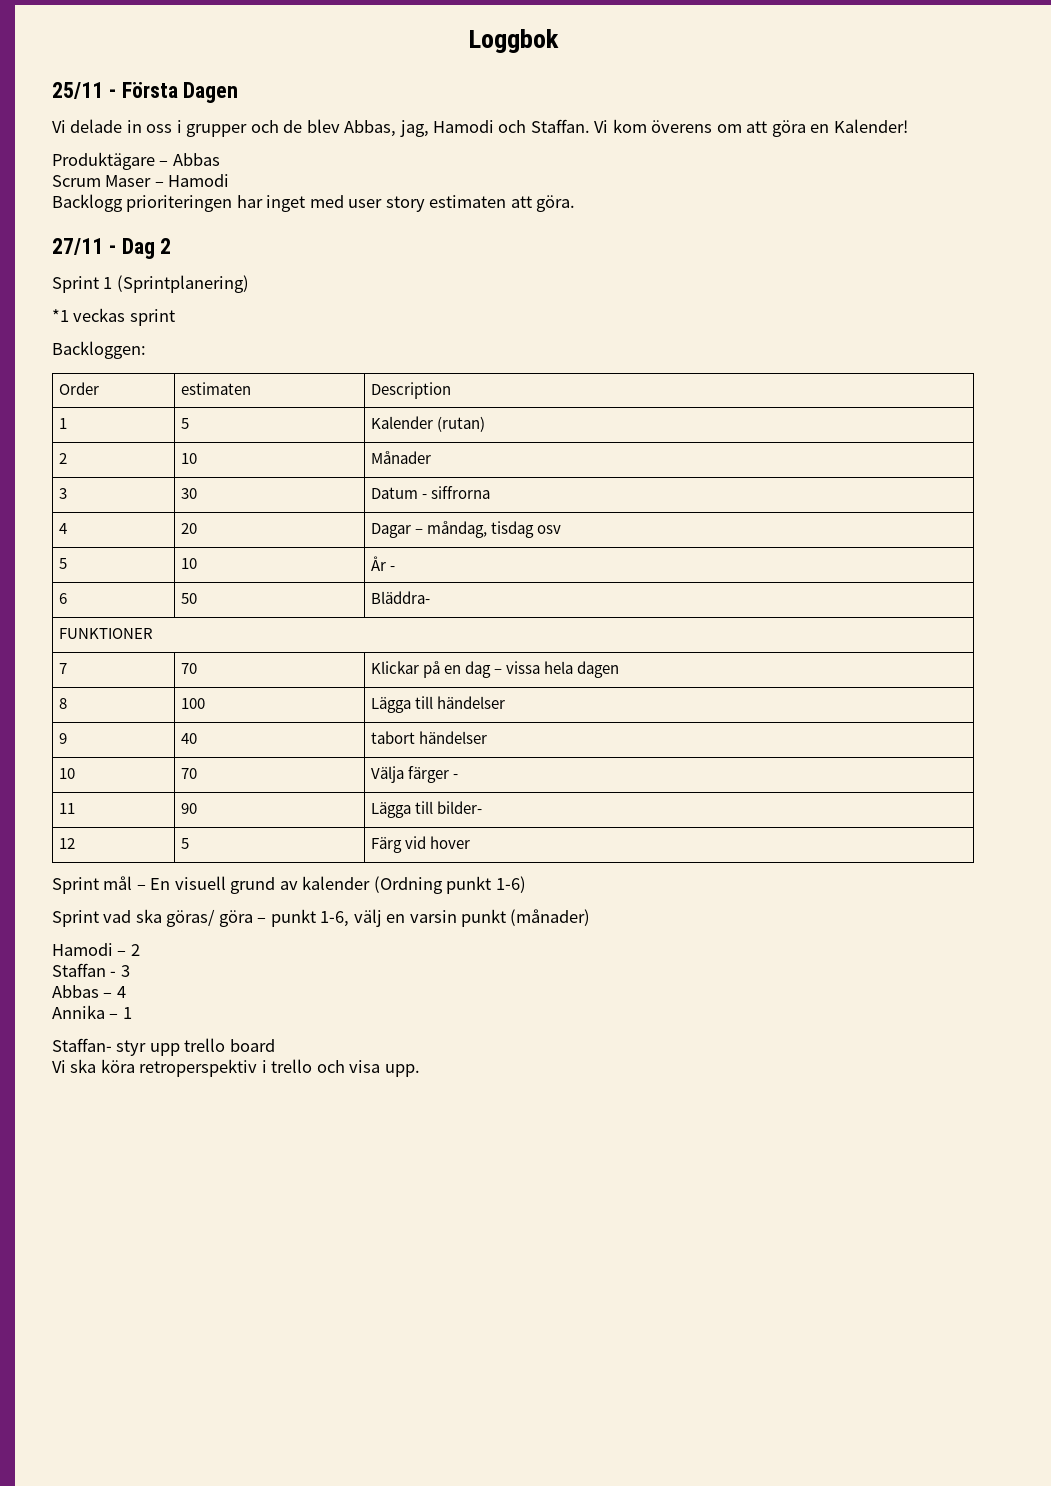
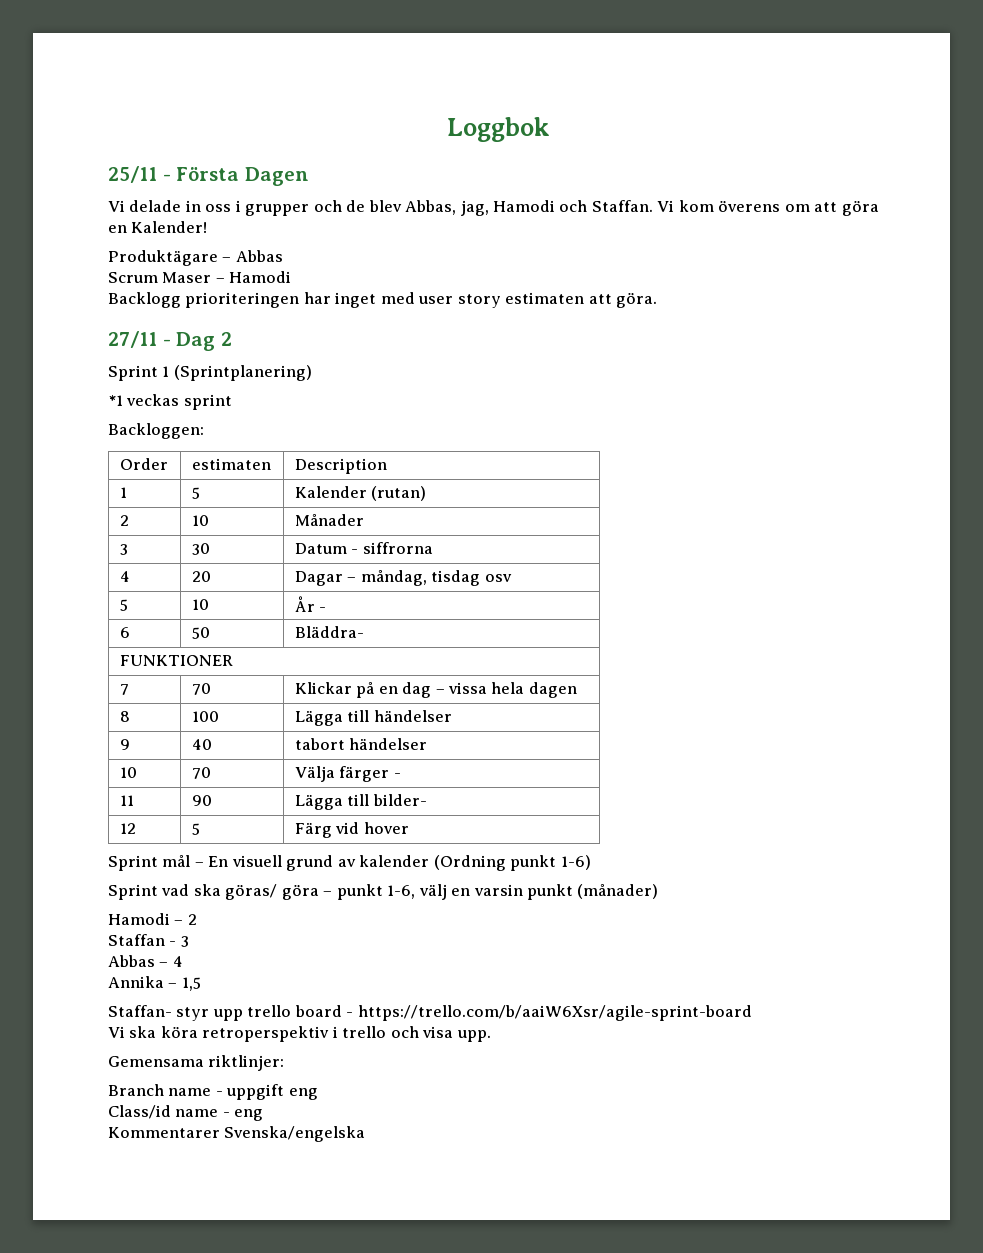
- Annika – 1
+ Annika – 1,5
- Staffan- styr upp trello board
+ Staffan- styr upp trello board - https://trello.com/b/aaiW6Xsr/agile-sprint-board
+ Gemensama riktlinjer:
+ Branch name - uppgift eng
+ Class/id name - eng
+ Kommentarer Svenska/engelska

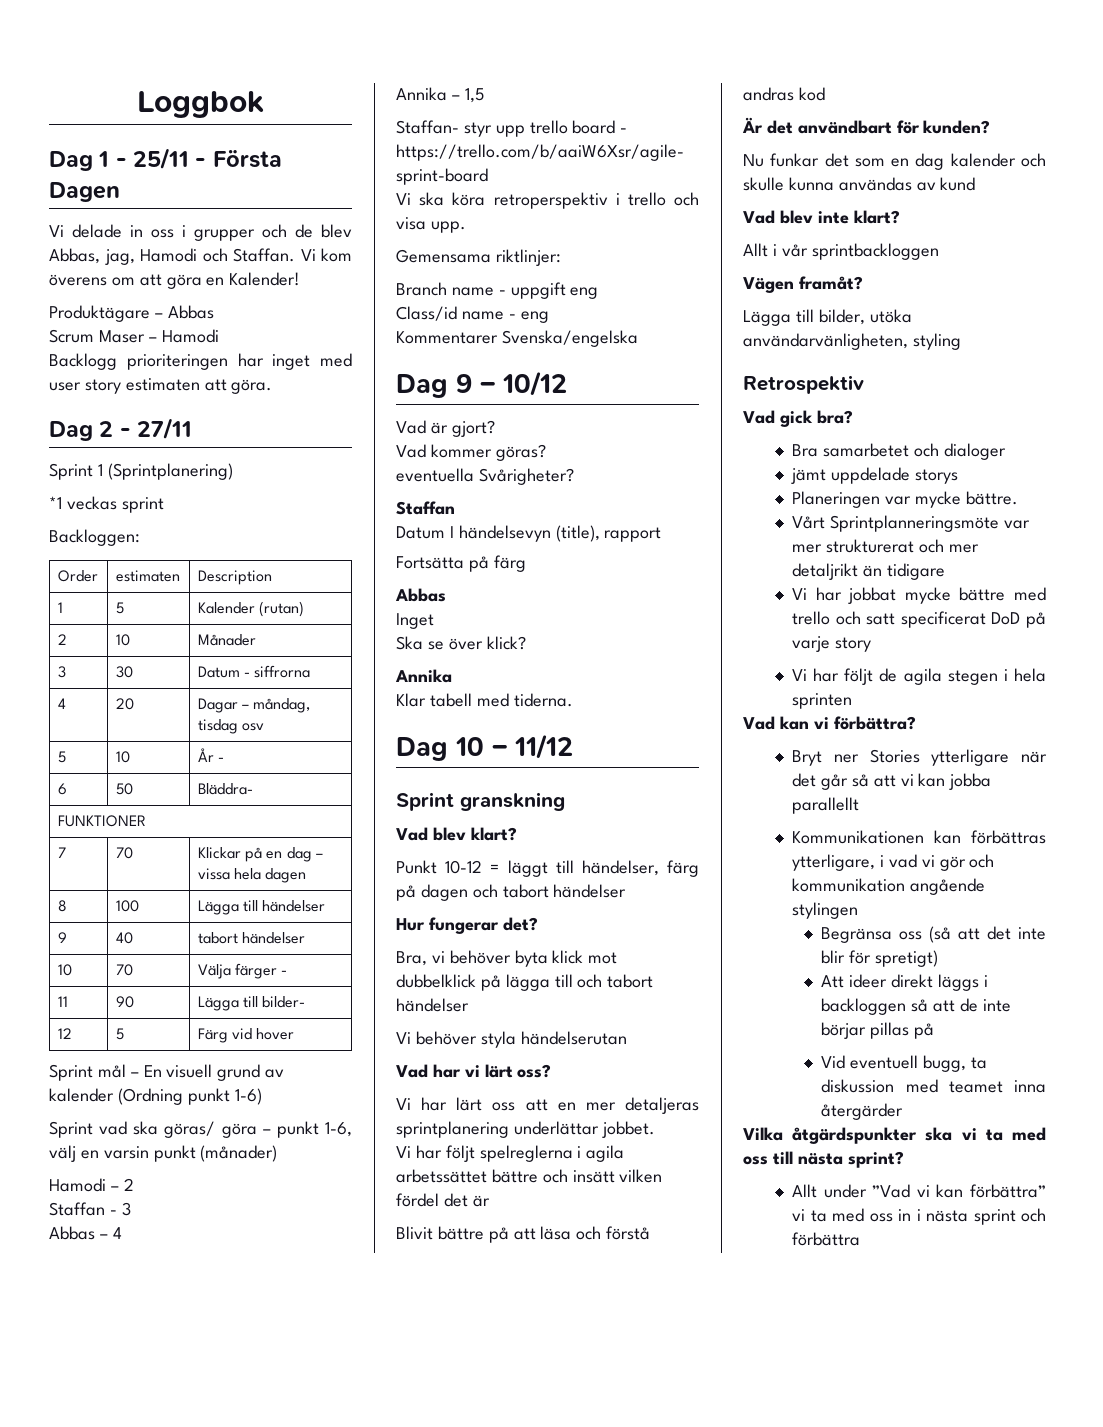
- 25/11 - Första Dagen
+ Dag 1 - 25/11 - Första Dagen
- 27/11 - Dag 2
+ Dag 2 - 27/11
+ Dag 9 – 10/12
+ Vad är gjort?
+ Vad kommer göras?
+ eventuella Svårigheter?
+ Staffan
+ Datum I händelsevyn (title), rapport
+ Fortsätta på färg
+ Abbas
+ Inget
+ Ska se över klick?
+ Annika
+ Klar tabell med tiderna.
+ Dag 10 – 11/12
+ Sprint granskning
+ Vad blev klart?
+ Punkt 10-12 = läggt till händelser, färg på dagen och tabort händelser
+ Hur fungerar det?
+ Bra, vi behöver byta klick mot dubbelklick på lägga till och tabort händelser
+ Vi behöver styla händelserutan
+ Vad har vi lärt oss?
+ Vi har lärt oss att en mer detaljeras sprintplanering underlättar jobbet.
+ Vi har följt spelreglerna i agila arbetssättet bättre och insätt vilken fördel det är
+ Blivit bättre på att läsa och förstå andras kod
+ Är det användbart för kunden?
+ Nu funkar det som en dag kalender och skulle kunna användas av kund
+ Vad blev inte klart?
+ Allt i vår sprintbackloggen
+ Vägen framåt?
+ Lägga till bilder, utöka användarvänligheten, styling
+ Retrospektiv
+ Vad gick bra?
+ Bra samarbetet och dialoger
+ jämt uppdelade storys
+ Planeringen var mycke bättre.
+ Vårt Sprintplanneringsmöte var mer strukturerat och mer detaljrikt än tidigare
+ Vi har jobbat mycke bättre med trello och satt specificerat DoD på varje story
+ Vi har följt de agila stegen i hela sprinten
+ Vad kan vi förbättra?
+ Bryt ner Stories ytterligare när det går så att vi kan jobba parallellt
+ Kommunikationen kan förbättras ytterligare, i vad vi gör och kommunikation angående stylingen
+ Begränsa oss (så att det inte blir för spretigt)
+ Att ideer direkt läggs i backloggen så att de inte börjar pillas på
+ Vid eventuell bugg, ta diskussion med teamet inna återgärder
+ Vilka åtgärdspunkter ska vi ta med oss till nästa sprint?
+ Allt under ”Vad vi kan förbättra” vi ta med oss in i nästa sprint och förbättra

